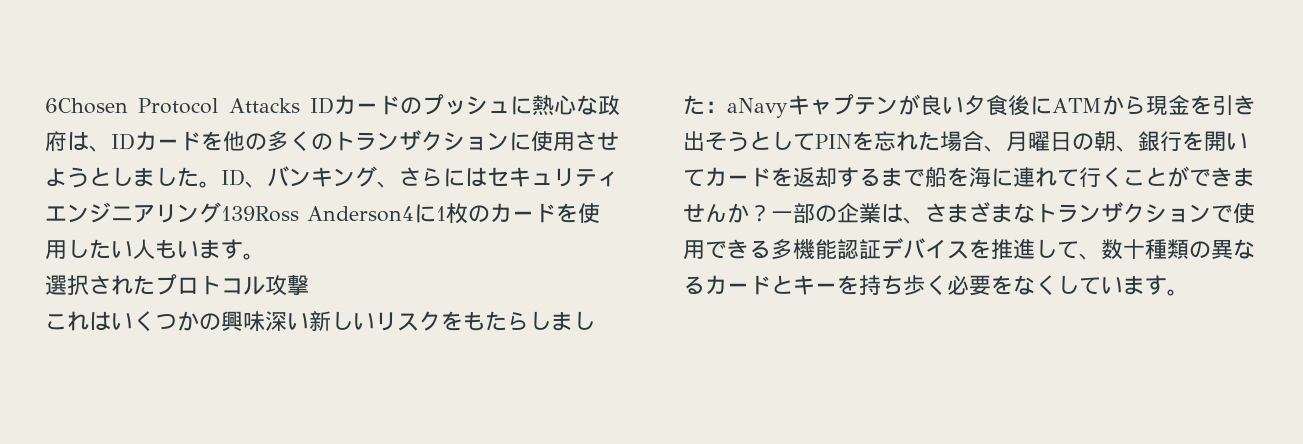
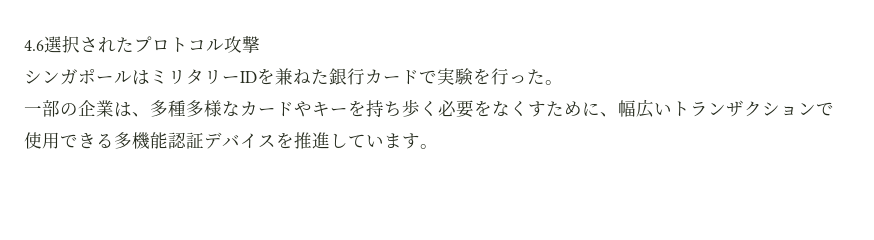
- 6Chosen Protocol Attacks IDカードのプッシュに熱心な政府は、IDカードを他の多くのトランザクションに使用させようとしました。ID、バンキング、さらにはセキュリティエンジニアリング139Ross Anderson4に1枚のカードを使用したい人もいます。
- 選択されたプロトコル攻撃
+ 4.6選択されたプロトコル攻撃
- これはいくつかの興味深い新しいリスクをもたらしました：aNavyキャプテンが良い夕食後にATMから現金を引き出そうとしてPINを忘れた場合、月曜日の朝、銀行を開いてカードを返却するまで船を海に連れて行くことができませんか？一部の企業は、さまざまなトランザクションで使用できる多機能認証デバイスを推進して、数十種類の異なるカードとキーを持ち歩く必要をなくしています。
+ シンガポールはミリタリーIDを兼ねた銀行カードで実験を行った。
+ 一部の企業は、多種多様なカードやキーを持ち歩く必要をなくすために、幅広いトランザクションで使用できる多機能認証デバイスを推進しています。

